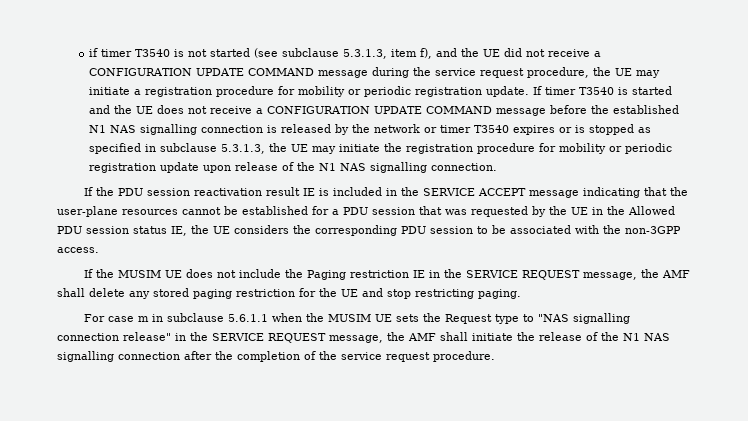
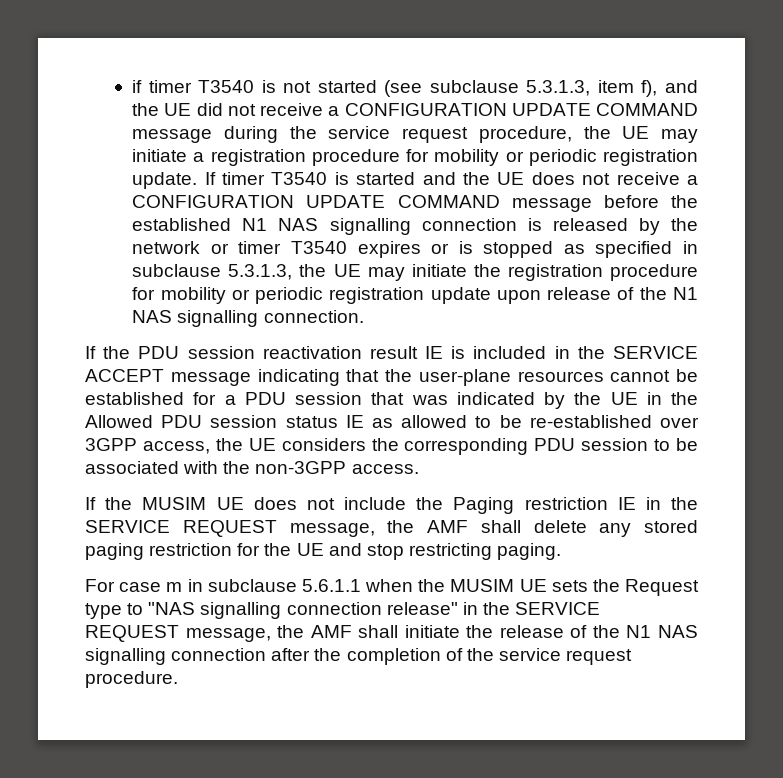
- If the PDU session reactivation result IE is included in the SERVICE ACCEPT message indicating that the user-plane resources cannot be established for a PDU session that was requested by the UE in the Allowed PDU session status IE, the UE considers the corresponding PDU session to be associated with the non-3GPP access.
+ If the PDU session reactivation result IE is included in the SERVICE ACCEPT message indicating that the user-plane resources cannot be established for a PDU session that was indicated by the UE in the Allowed PDU session status IE as allowed to be re-established over 3GPP access, the UE considers the corresponding PDU session to be associated with the non-3GPP access.

